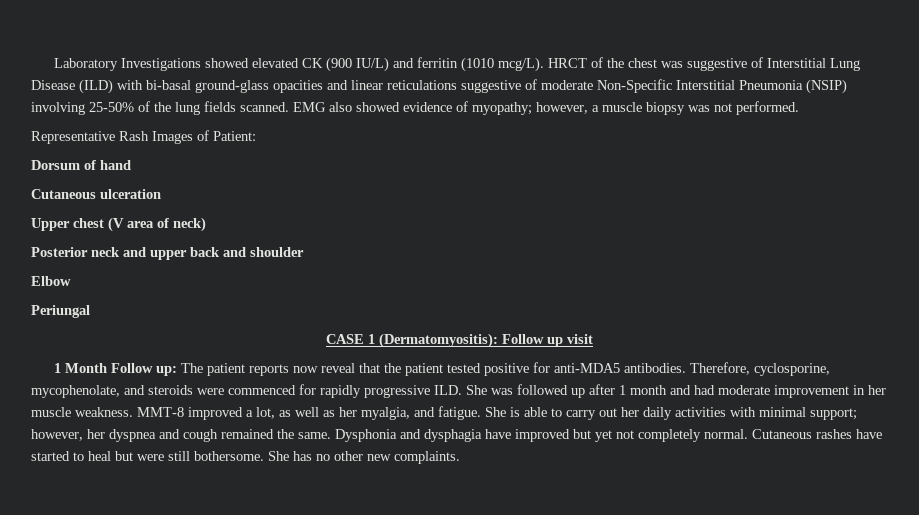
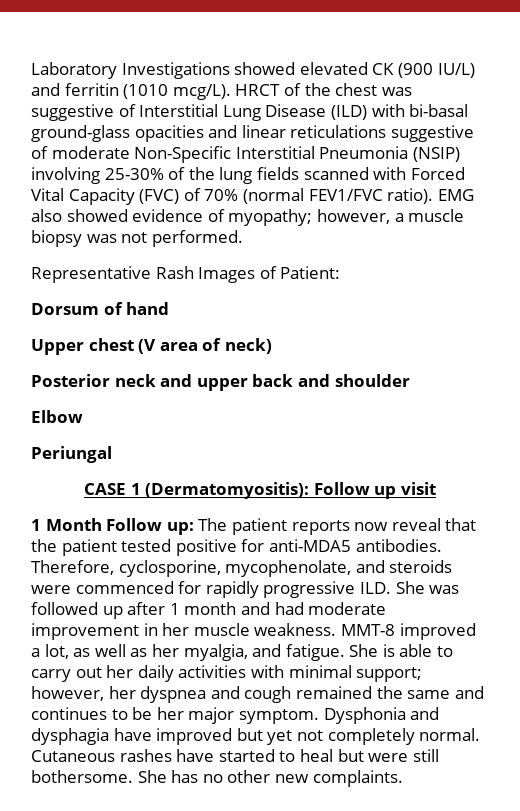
- HRCT of the chest was suggestive of Interstitial Lung Disease (ILD) with bi-basal ground-glass opacities and linear reticulations suggestive of moderate Non-Specific Interstitial Pneumonia (NSIP) involving 25-50% of the lung fields scanned.
+ HRCT of the chest was suggestive of Interstitial Lung Disease (ILD) with bi-basal ground-glass opacities and linear reticulations suggestive of moderate Non-Specific Interstitial Pneumonia (NSIP) involving 25-30% of the lung fields scanned with Forced Vital Capacity (FVC) of 70% (normal FEV1/FVC ratio).
- Cutaneous ulceration
- She is able to carry out her daily activities with minimal support; however, her dyspnea and cough remained the same.
+ She is able to carry out her daily activities with minimal support; however, her dyspnea and cough remained the same and continues to be her major symptom.

